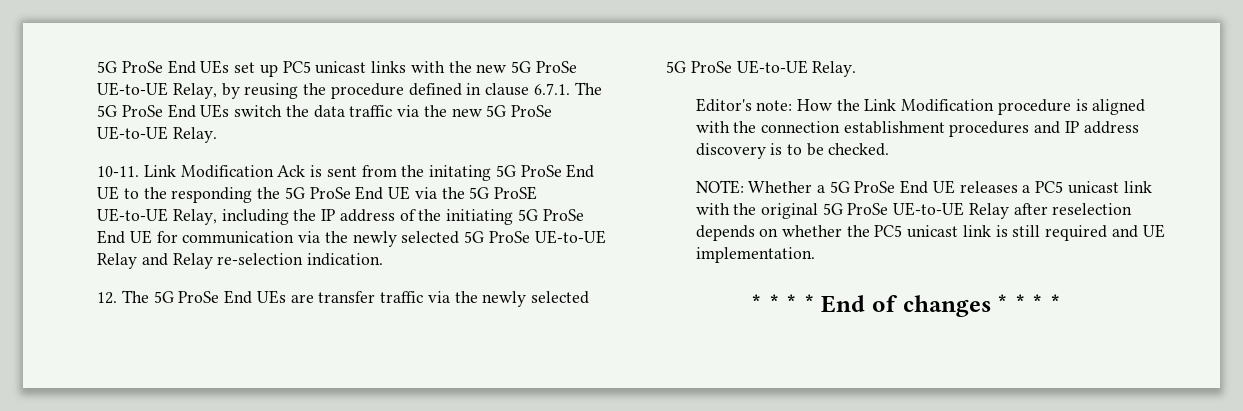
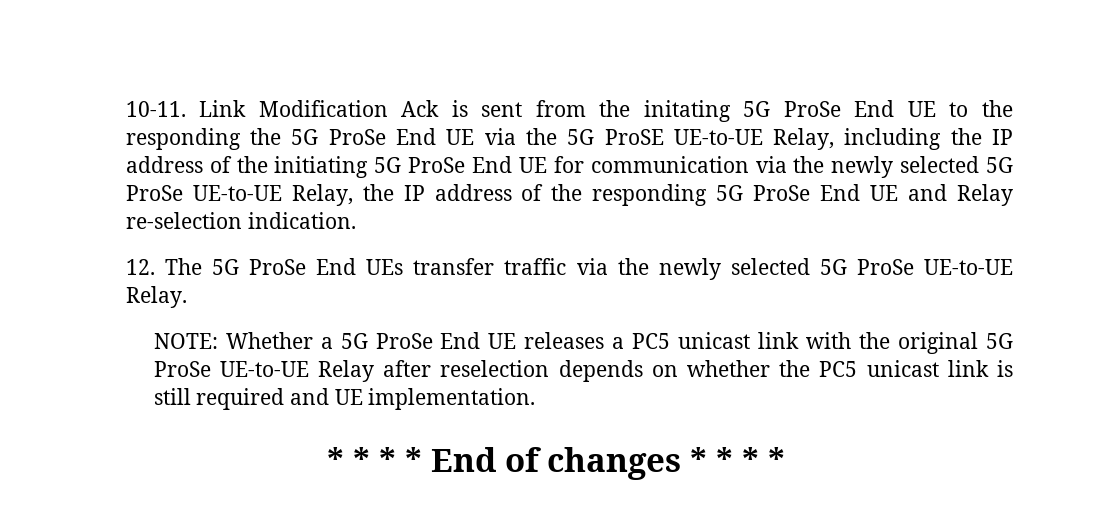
- 5G ProSe End UEs set up PC5 unicast links with the new 5G ProSe UE-to-UE Relay, by reusing the procedure defined in clause 6.7.1. The 5G ProSe End UEs switch the data traffic via the new 5G ProSe UE-to-UE Relay.
- Link Modification Ack is sent from the initating 5G ProSe End UE to the responding the 5G ProSe End UE via the 5G ProSE UE-to-UE Relay, including the IP address of the initiating 5G ProSe End UE for communication via the newly selected 5G ProSe UE-to-UE Relay and Relay re-selection indication.
+ Link Modification Ack is sent from the initating 5G ProSe End UE to the responding the 5G ProSe End UE via the 5G ProSE UE-to-UE Relay, including the IP address of the initiating 5G ProSe End UE for communication via the newly selected 5G ProSe UE-to-UE Relay, the IP address of the responding 5G ProSe End UE and Relay re-selection indication.
- 12. The 5G ProSe End UEs are transfer traffic via the newly selected 5G ProSe UE-to-UE Relay.
+ 12. The 5G ProSe End UEs transfer traffic via the newly selected 5G ProSe UE-to-UE Relay.
- Editor's note: How the Link Modification procedure is aligned with the connection establishment procedures and IP address discovery is to be checked.

